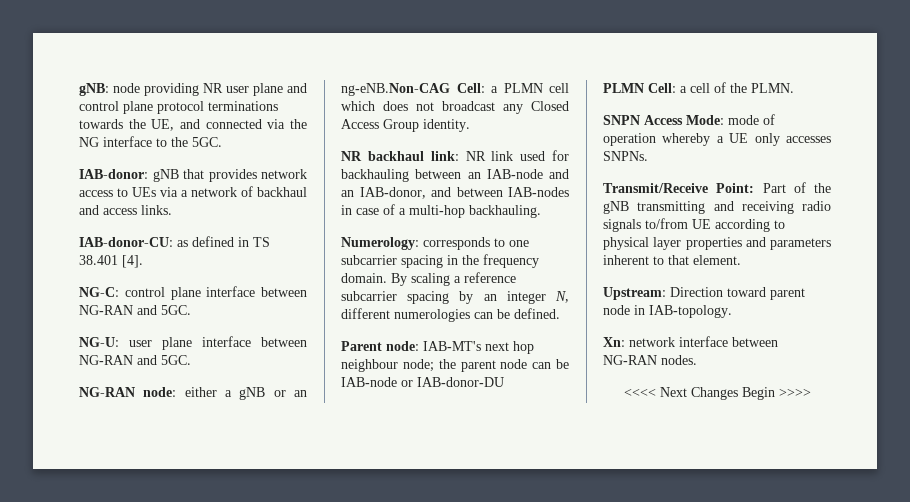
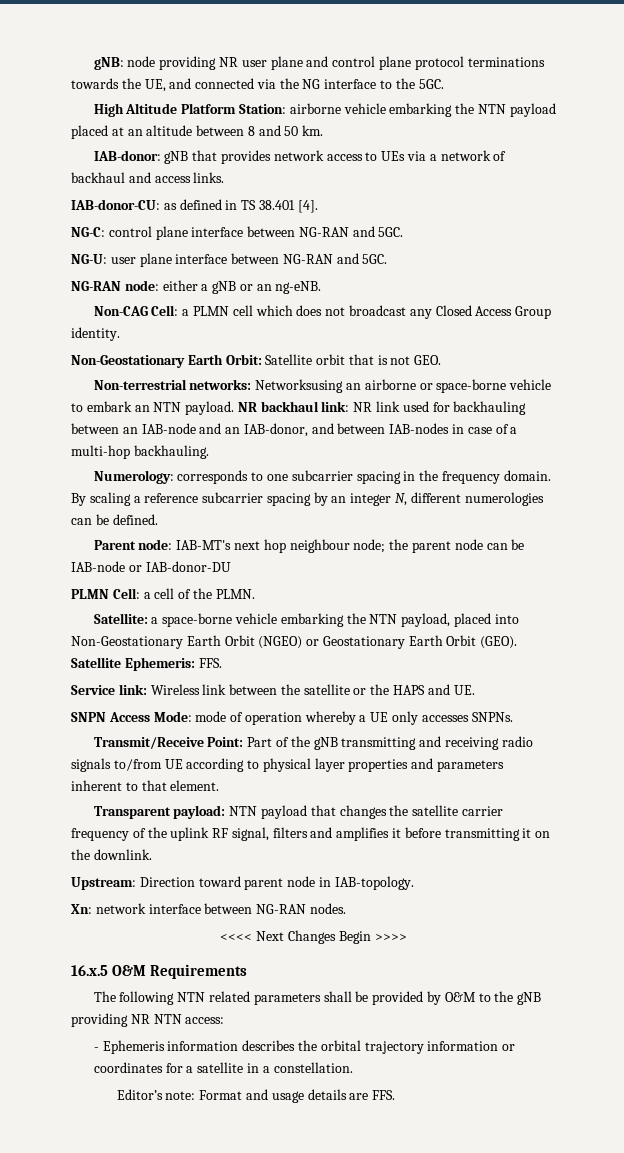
+ High Altitude Platform Station: airborne vehicle embarking the NTN payload placed at an altitude between 8 and 50 km.
- NG-RAN node: either a gNB or an ng-eNB.Non-CAG Cell: a PLMN cell which does not broadcast any Closed Access Group identity.
+ NG-RAN node: either a gNB or an ng-eNB.
+ Non-CAG Cell: a PLMN cell which does not broadcast any Closed Access Group identity.
+ Non-Geostationary Earth Orbit: Satellite orbit that is not GEO.
+ Non-terrestrial networks: Networksusing an airborne or space-borne vehicle to embark an NTN payload.
+ Satellite: a space-borne vehicle embarking the NTN payload, placed into Non-Geostationary Earth Orbit (NGEO) or Geostationary Earth Orbit (GEO). Satellite Ephemeris: FFS.
+ Service link: Wireless link between the satellite or the HAPS and UE.
+ Transparent payload: NTN payload that changes the satellite carrier frequency of the uplink RF signal, filters and amplifies it before transmitting it on the downlink.
+ 16.x.5 O&M Requirements
+ The following NTN related parameters shall be provided by O&M to the gNB providing NR NTN access:
+ - Ephemeris information describes the orbital trajectory information or coordinates for a satellite in a constellation.
+ Editor’s note: Format and usage details are FFS.

